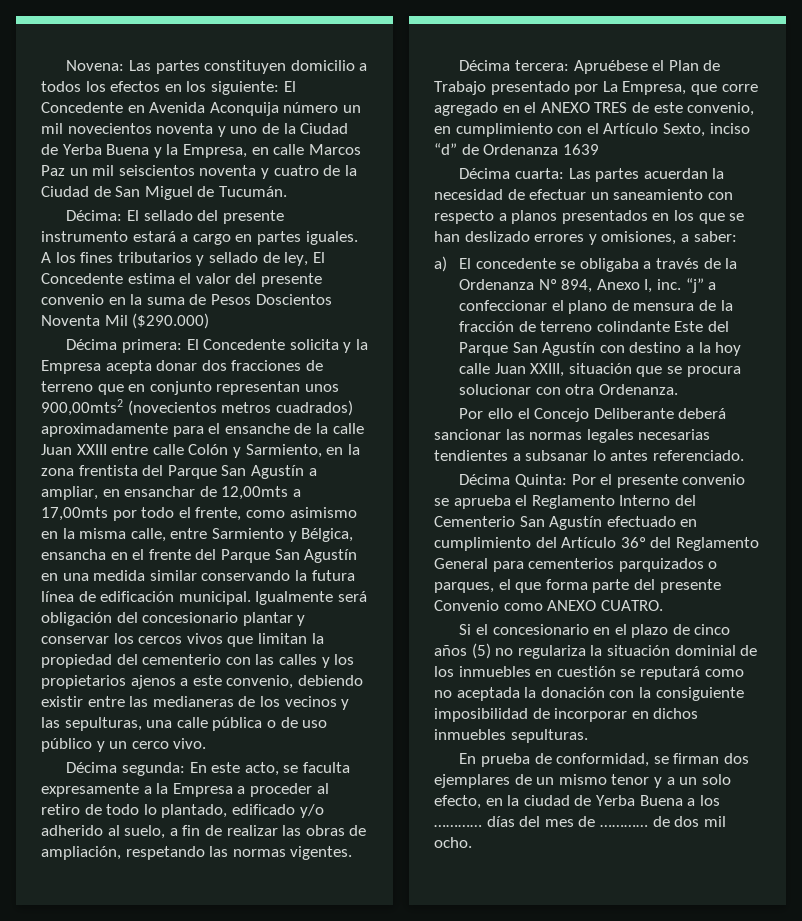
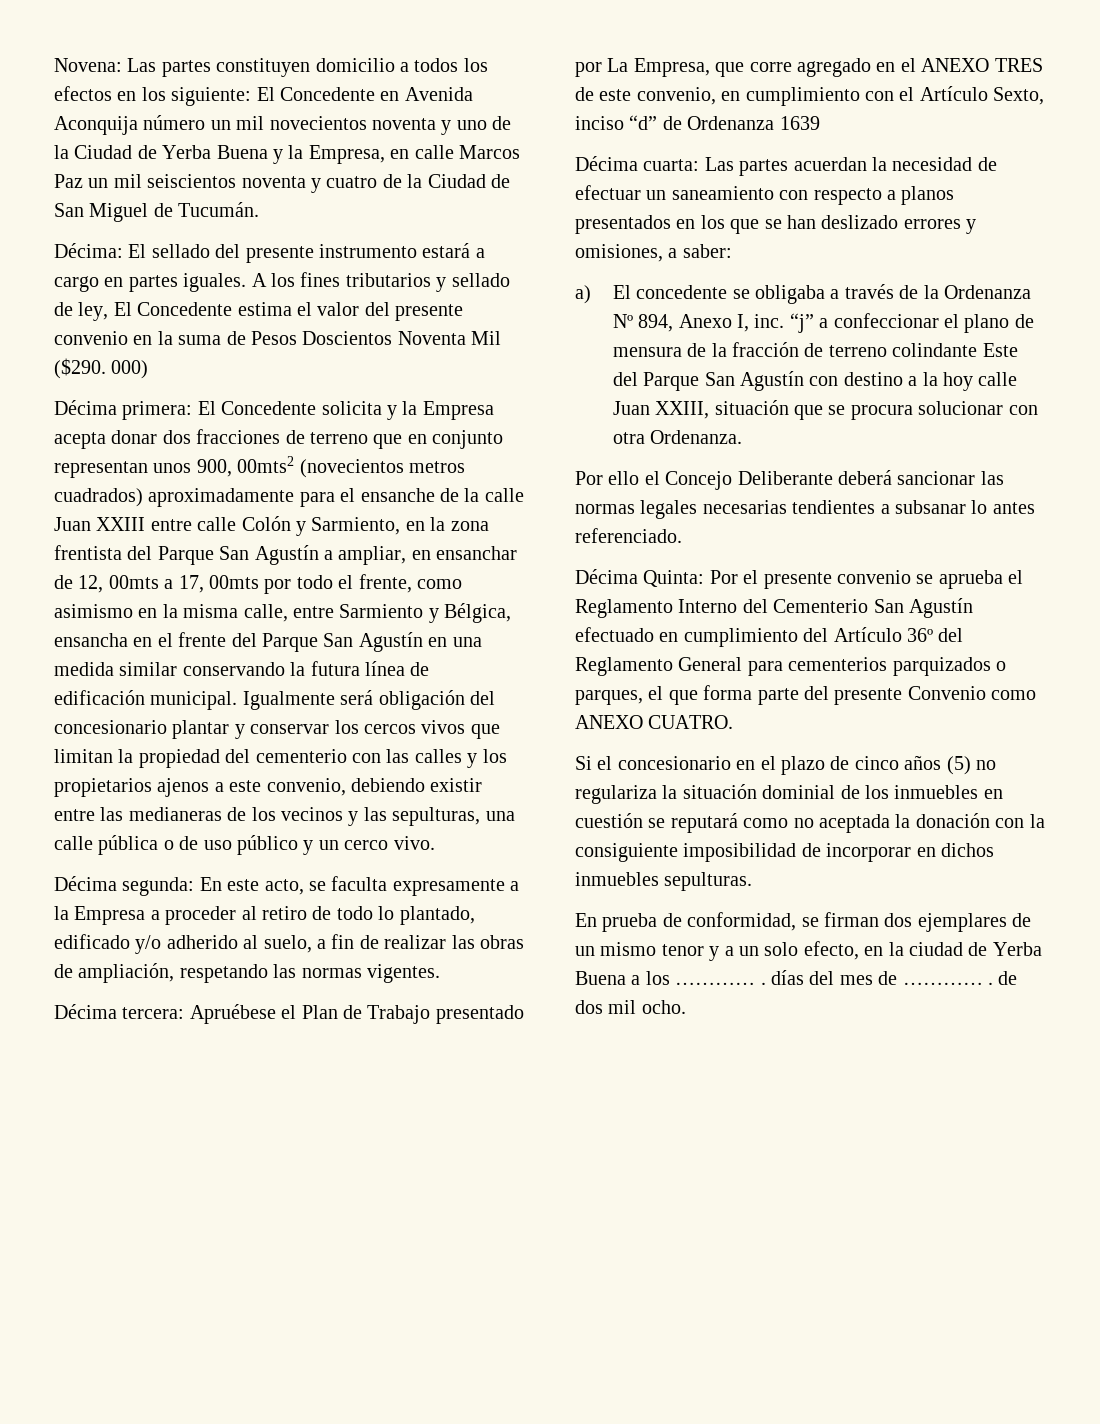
- A los fines tributarios y sellado de ley, El Concedente estima el valor del presente convenio en la suma de Pesos Doscientos Noventa Mil ($290.000)
+ A los fines tributarios y sellado de ley, El Concedente estima el valor del presente convenio en la suma de Pesos Doscientos Noventa Mil ($290. 000)
- El Concedente solicita y la Empresa acepta donar dos fracciones de terreno que en conjunto representan unos 900,00mts2 (novecientos metros cuadrados) aproximadamente para el ensanche de la calle Juan XXIII entre calle Colón y Sarmiento, en la zona frentista del Parque San Agustín a ampliar, en ensanchar de 12,00mts a 17,00mts por todo el frente, como asimismo en la misma calle, entre Sarmiento y Bélgica, ensancha en el frente del Parque San Agustín en una medida similar conservando la futura línea de edificación municipal.
+ El Concedente solicita y la Empresa acepta donar dos fracciones de terreno que en conjunto representan unos 900, 00mts2 (novecientos metros cuadrados) aproximadamente para el ensanche de la calle Juan XXIII entre calle Colón y Sarmiento, en la zona frentista del Parque San Agustín a ampliar, en ensanchar de 12, 00mts a 17, 00mts por todo el frente, como asimismo en la misma calle, entre Sarmiento y Bélgica, ensancha en el frente del Parque San Agustín en una medida similar conservando la futura línea de edificación municipal.
- En prueba de conformidad, se firman dos ejemplares de un mismo tenor y a un solo efecto, en la ciudad de Yerba Buena a los ………… días del mes de ………… de dos mil ocho.
+ En prueba de conformidad, se firman dos ejemplares de un mismo tenor y a un solo efecto, en la ciudad de Yerba Buena a los ………… . días del mes de ………… . de dos mil ocho.

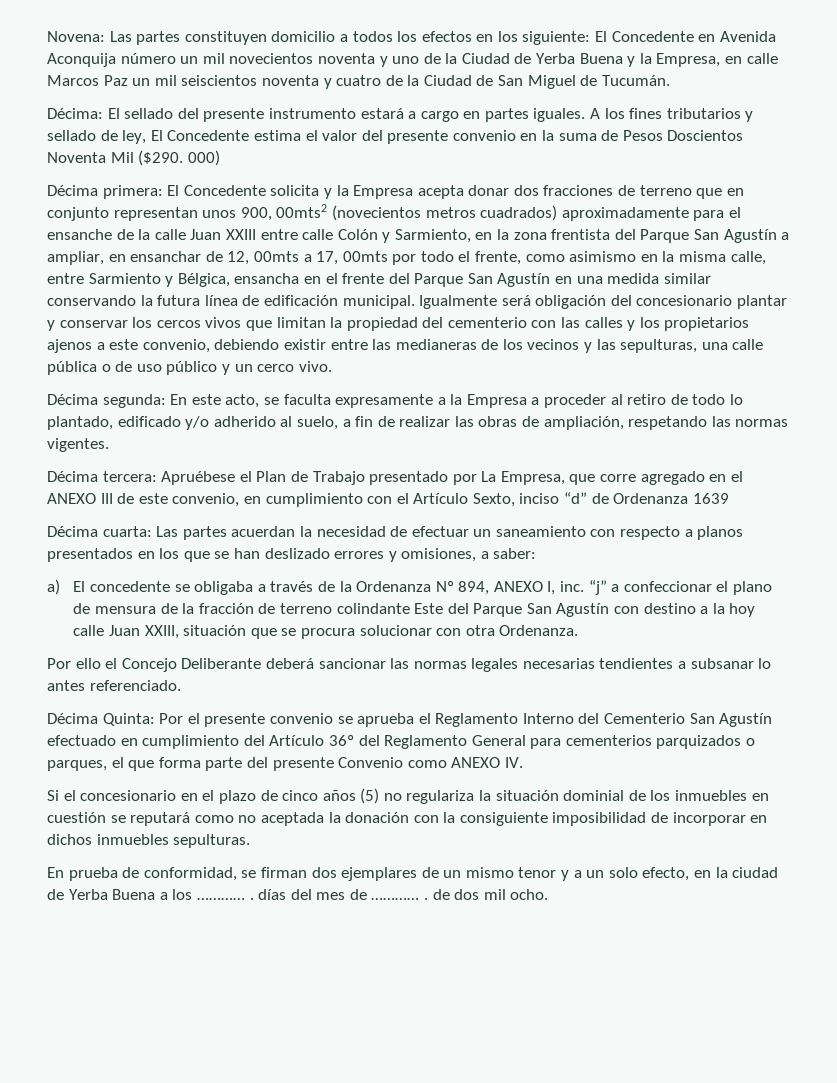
- Décima tercera: Apruébese el Plan de Trabajo presentado por La Empresa, que corre agregado en el ANEXO TRES de este convenio, en cumplimiento con el Artículo Sexto, inciso “d” de Ordenanza 1639
+ Décima tercera: Apruébese el Plan de Trabajo presentado por La Empresa, que corre agregado en el ANEXO III de este convenio, en cumplimiento con el Artículo Sexto, inciso “d” de Ordenanza 1639
- a) El concedente se obligaba a través de la Ordenanza Nº 894, Anexo I, inc. “j” a confeccionar el plano de mensura de la fracción de terreno colindante Este del Parque San Agustín con destino a la hoy calle Juan XXIII, situación que se procura solucionar con otra Ordenanza.
+ a) El concedente se obligaba a través de la Ordenanza Nº 894, ANEXO I, inc. “j” a confeccionar el plano de mensura de la fracción de terreno colindante Este del Parque San Agustín con destino a la hoy calle Juan XXIII, situación que se procura solucionar con otra Ordenanza.
- Décima Quinta: Por el presente convenio se aprueba el Reglamento Interno del Cementerio San Agustín efectuado en cumplimiento del Artículo 36º del Reglamento General para cementerios parquizados o parques, el que forma parte del presente Convenio como ANEXO CUATRO.
+ Décima Quinta: Por el presente convenio se aprueba el Reglamento Interno del Cementerio San Agustín efectuado en cumplimiento del Artículo 36º del Reglamento General para cementerios parquizados o parques, el que forma parte del presente Convenio como ANEXO IV.

